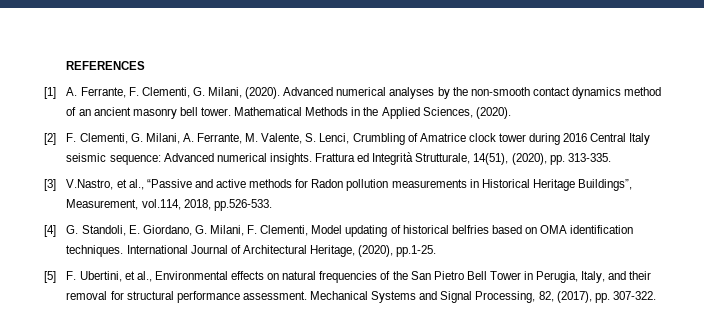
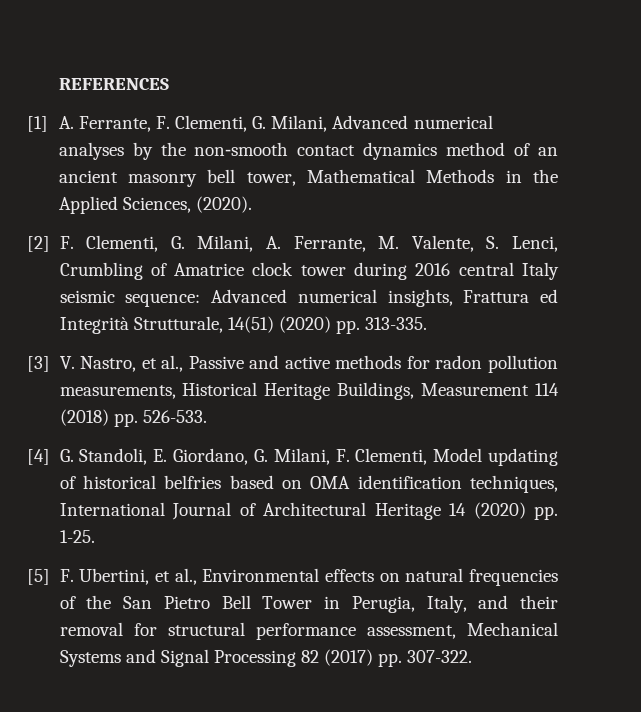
- [1] A. Ferrante, F. Clementi, G. Milani, (2020). Advanced numerical analyses by the non‐smooth contact dynamics method of an ancient masonry bell tower. Mathematical Methods in the Applied Sciences, (2020).
+ [1] A. Ferrante, F. Clementi, G. Milani, Advanced numerical analyses by the non‐smooth contact dynamics method of an ancient masonry bell tower, Mathematical Methods in the Applied Sciences, (2020).
- [2] F. Clementi, G. Milani, A. Ferrante, M. Valente, S. Lenci, Crumbling of Amatrice clock tower during 2016 Central Italy seismic sequence: Advanced numerical insights. Frattura ed Integrità Strutturale, 14(51), (2020), pp. 313-335.
+ [2] F. Clementi, G. Milani, A. Ferrante, M. Valente, S. Lenci, Crumbling of Amatrice clock tower during 2016 central Italy seismic sequence: Advanced numerical insights, Frattura ed Integrità Strutturale, 14(51) (2020) pp. 313-335.
- [3] V.Nastro, et al., “Passive and active methods for Radon pollution measurements in Historical Heritage Buildings”, Measurement, vol.114, 2018, pp.526-533.
+ [3] V. Nastro, et al., Passive and active methods for radon pollution measurements, Historical Heritage Buildings, Measurement 114 (2018) pp. 526-533.
- [4] G. Standoli, E. Giordano, G. Milani, F. Clementi, Model updating of historical belfries based on OMA identification techniques. International Journal of Architectural Heritage, (2020), pp.1-25.
+ [4] G. Standoli, E. Giordano, G. Milani, F. Clementi, Model updating of historical belfries based on OMA identification techniques, International Journal of Architectural Heritage 14 (2020) pp. 1-25.
- [5] F. Ubertini, et al., Environmental effects on natural frequencies of the San Pietro Bell Tower in Perugia, Italy, and their removal for structural performance assessment. Mechanical Systems and Signal Processing, 82, (2017), pp. 307-322.
+ [5] F. Ubertini, et al., Environmental effects on natural frequencies of the San Pietro Bell Tower in Perugia, Italy, and their removal for structural performance assessment, Mechanical Systems and Signal Processing 82 (2017) pp. 307-322.

